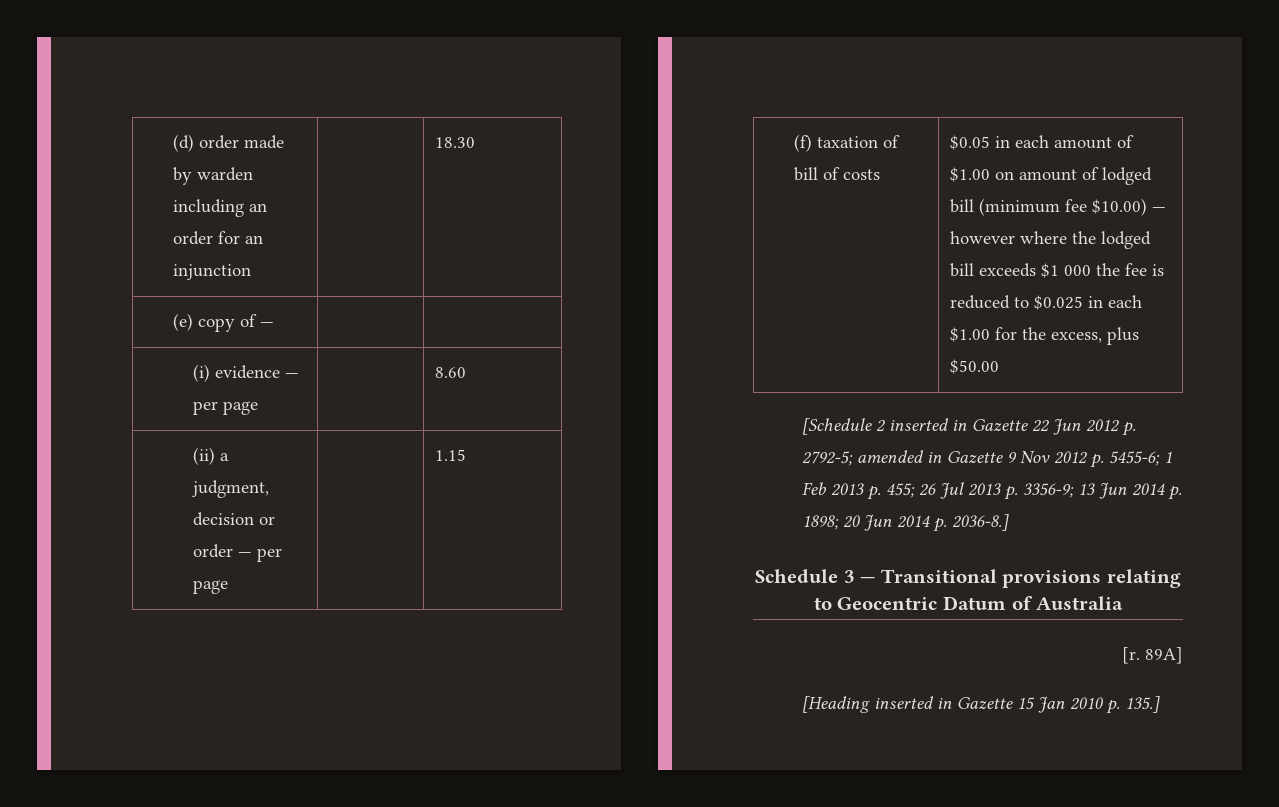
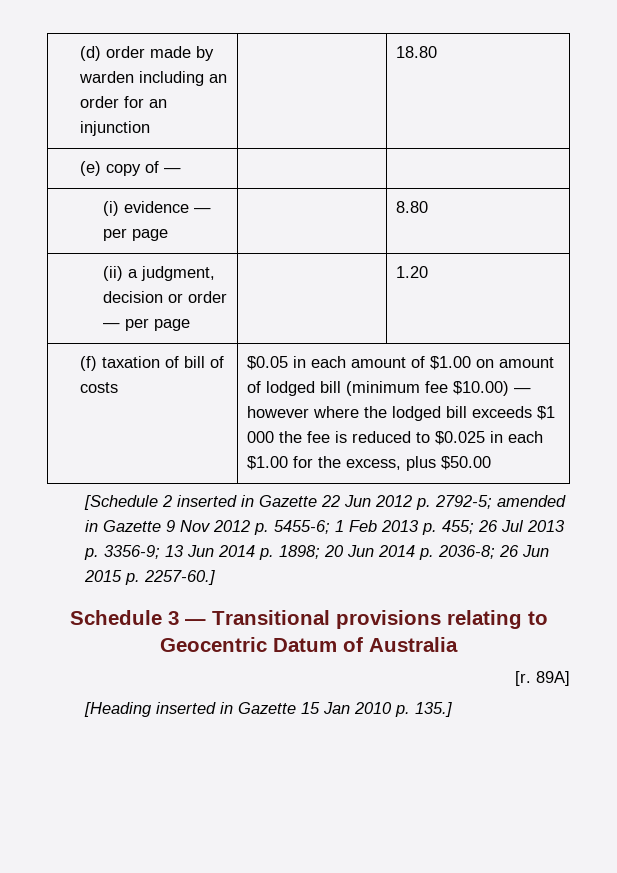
- (d) order made by warden including an order for an injunction | | 18.30
+ (d) order made by warden including an order for an injunction | | 18.80
- (i) evidence — per page | | 8.60
+ (i) evidence — per page | | 8.80
- (ii) a judgment, decision or order — per page | | 1.15
+ (ii) a judgment, decision or order — per page | | 1.20
- [Schedule 2 inserted in Gazette 22 Jun 2012 p. 2792-5; amended in Gazette 9 Nov 2012 p. 5455-6; 1 Feb 2013 p. 455; 26 Jul 2013 p. 3356-9; 13 Jun 2014 p. 1898; 20 Jun 2014 p. 2036-8.]
+ [Schedule 2 inserted in Gazette 22 Jun 2012 p. 2792-5; amended in Gazette 9 Nov 2012 p. 5455-6; 1 Feb 2013 p. 455; 26 Jul 2013 p. 3356-9; 13 Jun 2014 p. 1898; 20 Jun 2014 p. 2036-8; 26 Jun 2015 p. 2257-60.]

